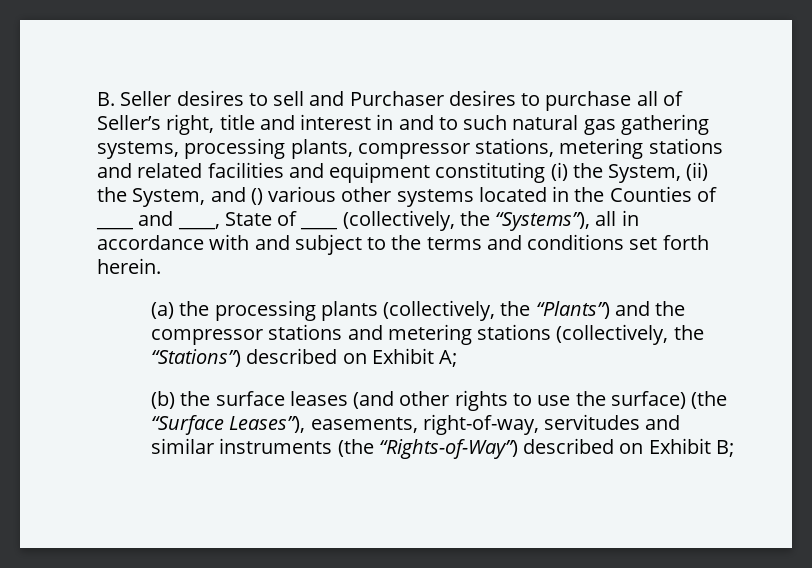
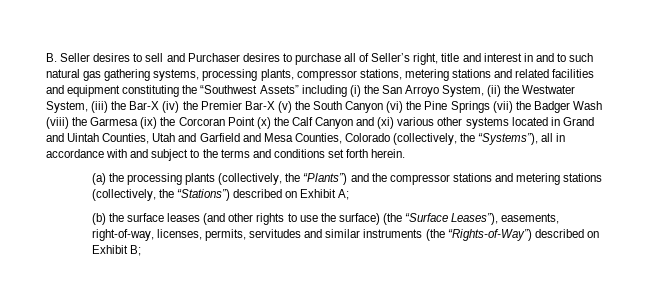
- B. Seller desires to sell and Purchaser desires to purchase all of Seller’s right, title and interest in and to such natural gas gathering systems, processing plants, compressor stations, metering stations and related facilities and equipment constituting (i) the System, (ii) the System, and () various other systems located in the Counties of ____ and ____, State of ____ (collectively, the “Systems”), all in accordance with and subject to the terms and conditions set forth herein.
+ B. Seller desires to sell and Purchaser desires to purchase all of Seller’s right, title and interest in and to such natural gas gathering systems, processing plants, compressor stations, metering stations and related facilities and equipment constituting the “Southwest Assets” including (i) the San Arroyo System, (ii) the Westwater System, (iii) the Bar-X (iv) the Premier Bar-X (v) the South Canyon (vi) the Pine Springs (vii) the Badger Wash (viii) the Garmesa (ix) the Corcoran Point (x) the Calf Canyon and (xi) various other systems located in Grand and Uintah Counties, Utah and Garfield and Mesa Counties, Colorado (collectively, the “Systems”), all in accordance with and subject to the terms and conditions set forth herein.
- (b) the surface leases (and other rights to use the surface) (the “Surface Leases”), easements, right-of-way, servitudes and similar instruments (the “Rights-of-Way”) described on Exhibit B;
+ (b) the surface leases (and other rights to use the surface) (the “Surface Leases”), easements, right-of-way, licenses, permits, servitudes and similar instruments (the “Rights-of-Way”) described on Exhibit B;

